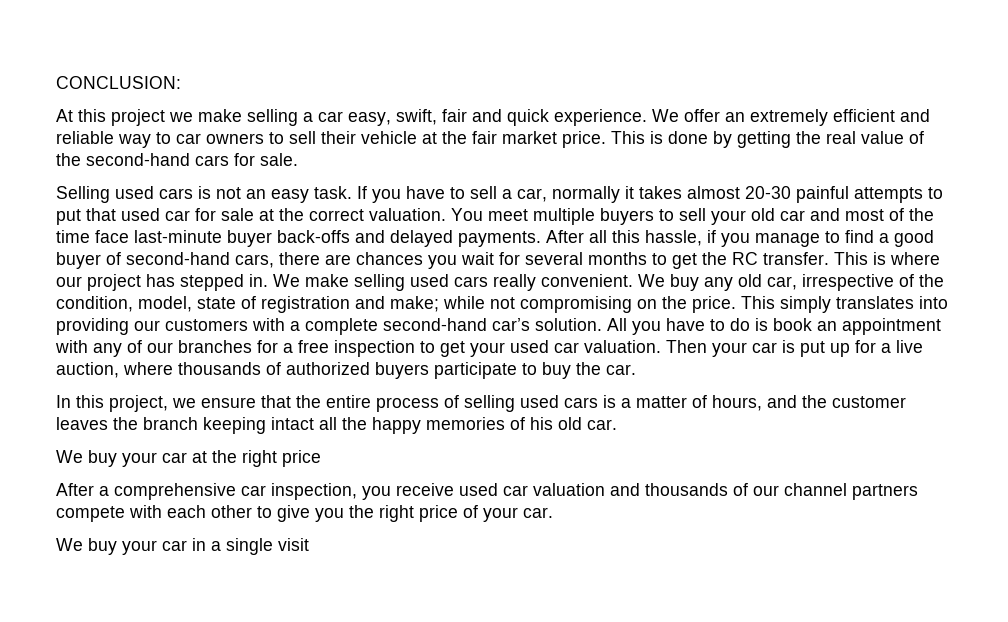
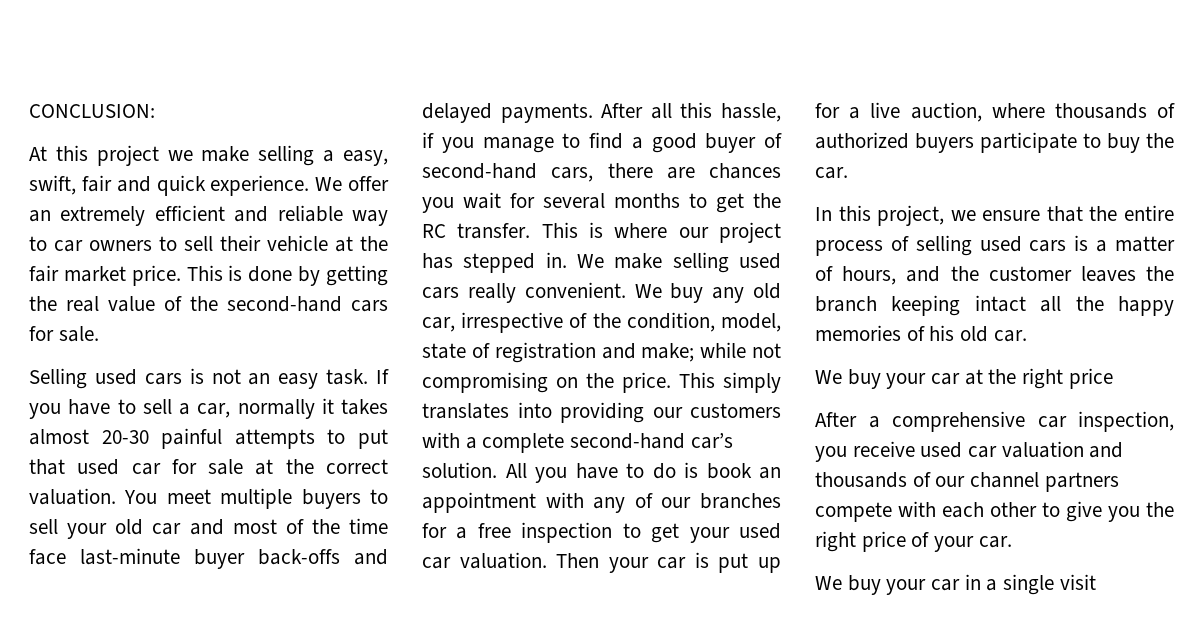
- At this project we make selling a car easy, swift, fair and quick experience.
+ At this project we make selling a easy, swift, fair and quick experience.

